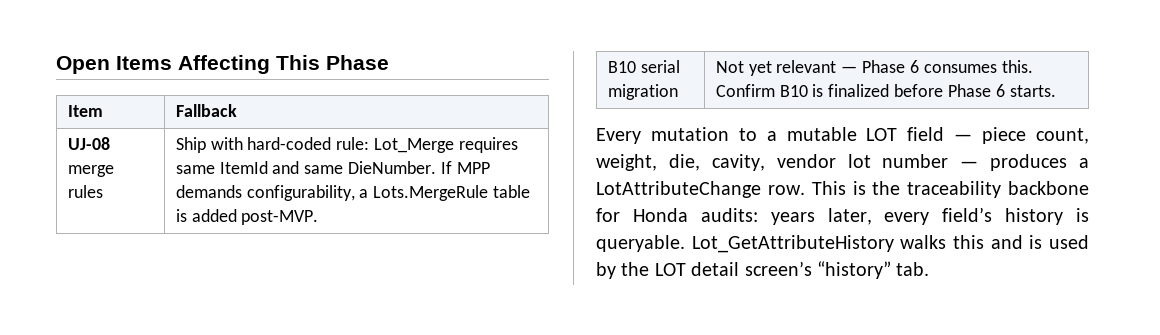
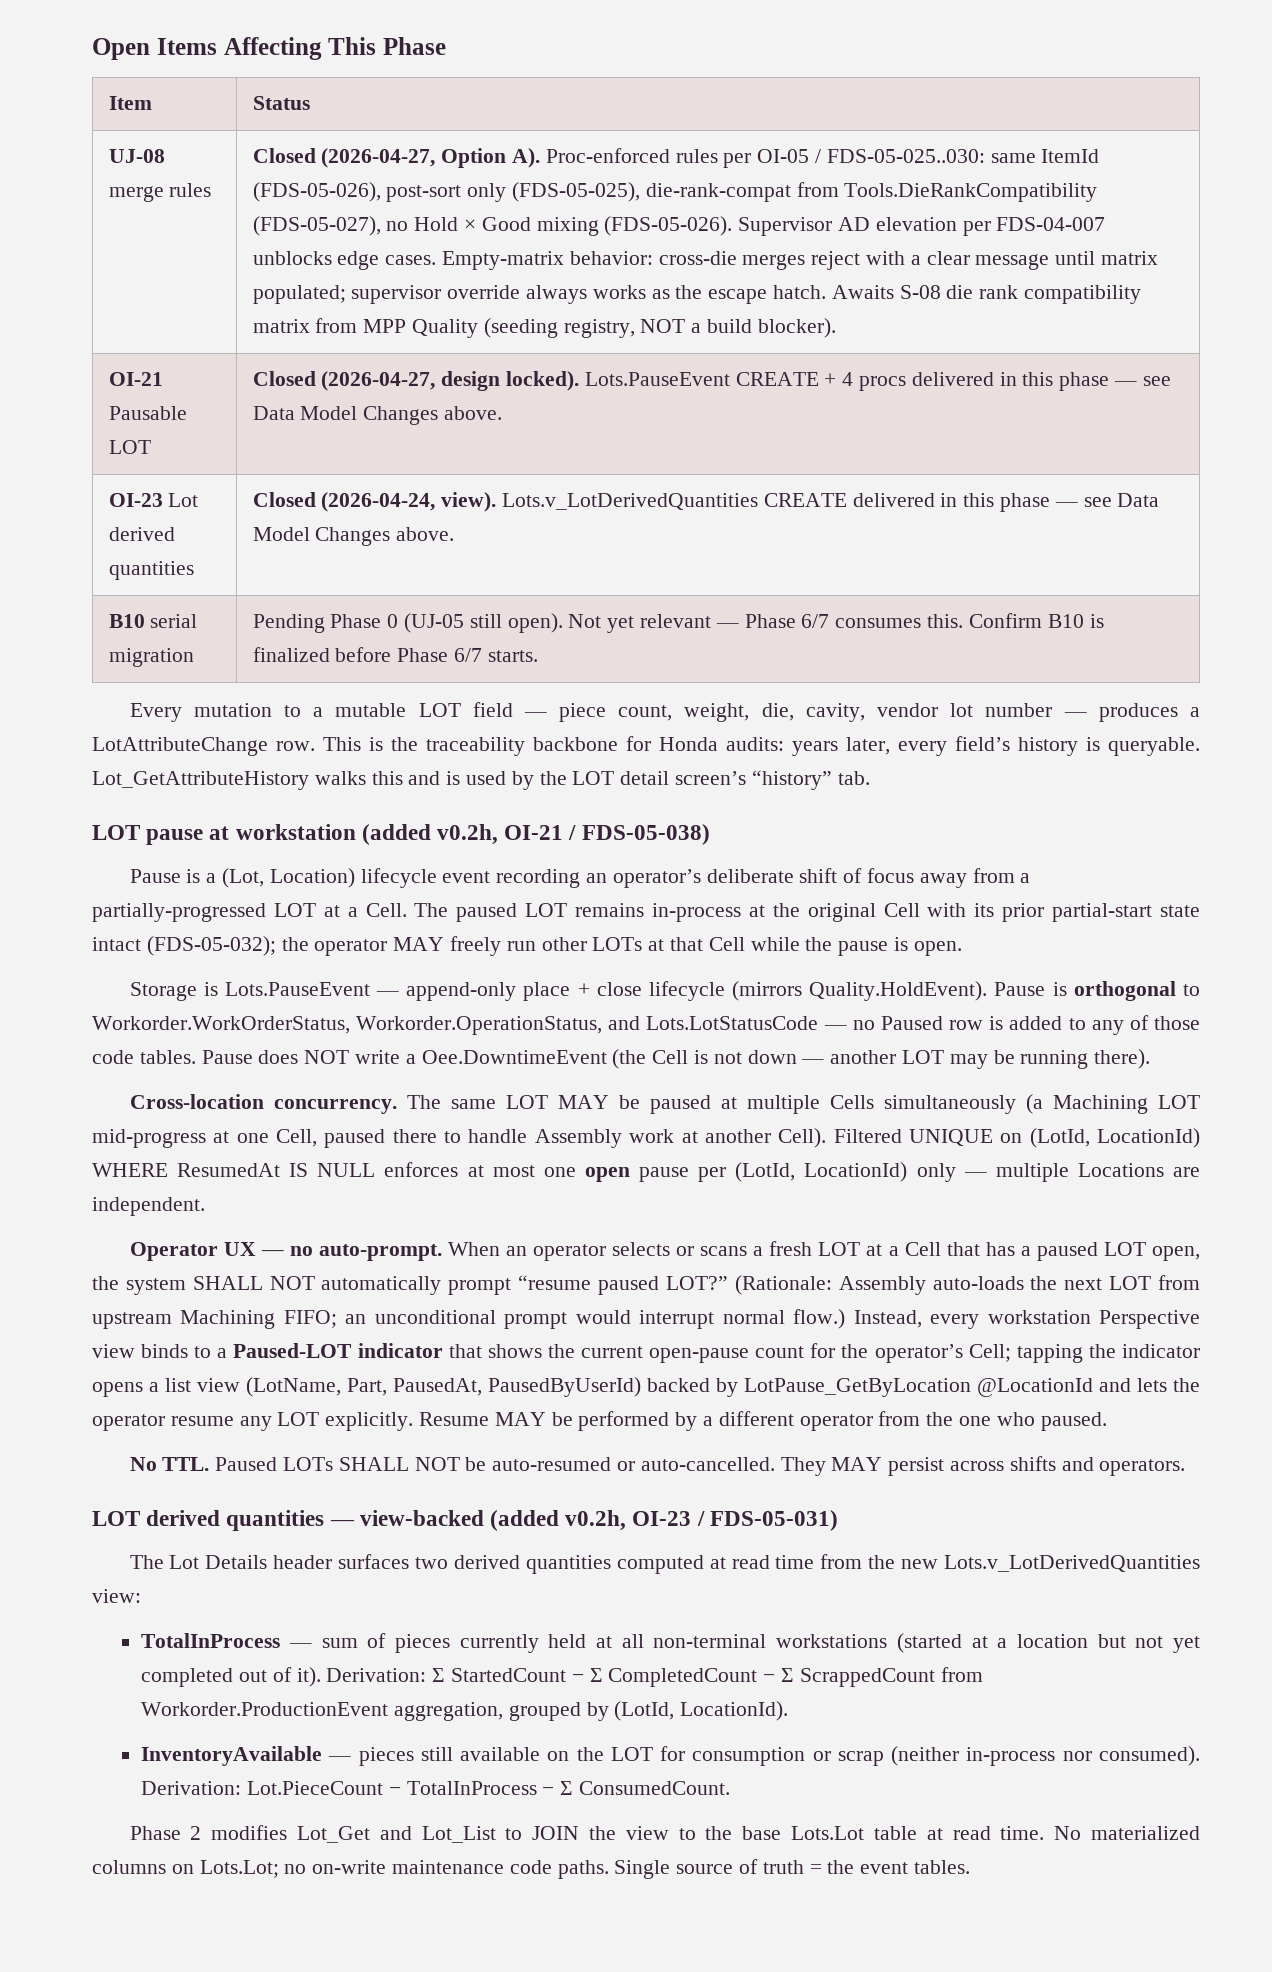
- Item | Fallback
+ Item | Status
- Ship with hard-coded rule: Lot_Merge requires same ItemId and same DieNumber. If MPP demands configurability, a Lots.MergeRule table is added post-MVP.
- B10 serial migration | Not yet relevant — Phase 6 consumes this. Confirm B10 is finalized before Phase 6 starts.
+ Closed (2026-04-27, Option A). Proc-enforced rules per OI-05 / FDS-05-025..030: same ItemId (FDS-05-026), post-sort only (FDS-05-025), die-rank-compat from Tools.DieRankCompatibility (FDS-05-027), no Hold × Good mixing (FDS-05-026). Supervisor AD elevation per FDS-04-007 unblocks edge cases. Empty-matrix behavior: cross-die merges reject with a clear message until matrix populated; supervisor override always works as the escape hatch. Awaits S-08 die rank compatibility matrix from MPP Quality (seeding registry, NOT a build blocker).
+ OI-21 Pausable LOT | Closed (2026-04-27, design locked). Lots.PauseEvent CREATE + 4 procs delivered in this phase — see Data Model Changes above.
+ OI-23 Lot derived quantities | Closed (2026-04-24, view). Lots.v_LotDerivedQuantities CREATE delivered in this phase — see Data Model Changes above.
+ B10 serial migration | Pending Phase 0 (UJ-05 still open). Not yet relevant — Phase 6/7 consumes this. Confirm B10 is finalized before Phase 6/7 starts.
+ LOT pause at workstation (added v0.2h, OI-21 / FDS-05-038)
+ Pause is a (Lot, Location) lifecycle event recording an operator’s deliberate shift of focus away from a partially-progressed LOT at a Cell. The paused LOT remains in-process at the original Cell with its prior partial-start state intact (FDS-05-032); the operator MAY freely run other LOTs at that Cell while the pause is open.
+ Storage is Lots.PauseEvent — append-only place + close lifecycle (mirrors Quality.HoldEvent). Pause is orthogonal to Workorder.WorkOrderStatus, Workorder.OperationStatus, and Lots.LotStatusCode — no Paused row is added to any of those code tables. Pause does NOT write a Oee.DowntimeEvent (the Cell is not down — another LOT may be running there).
+ Cross-location concurrency. The same LOT MAY be paused at multiple Cells simultaneously (a Machining LOT mid-progress at one Cell, paused there to handle Assembly work at another Cell). Filtered UNIQUE on (LotId, LocationId) WHERE ResumedAt IS NULL enforces at most one open pause per (LotId, LocationId) only — multiple Locations are independent.
+ Operator UX — no auto-prompt. When an operator selects or scans a fresh LOT at a Cell that has a paused LOT open, the system SHALL NOT automatically prompt “resume paused LOT?” (Rationale: Assembly auto-loads the next LOT from upstream Machining FIFO; an unconditional prompt would interrupt normal flow.) Instead, every workstation Perspective view binds to a Paused-LOT indicator that shows the current open-pause count for the operator’s Cell; tapping the indicator opens a list view (LotName, Part, PausedAt, PausedByUserId) backed by LotPause_GetByLocation @LocationId and lets the operator resume any LOT explicitly. Resume MAY be performed by a different operator from the one who paused.
+ No TTL. Paused LOTs SHALL NOT be auto-resumed or auto-cancelled. They MAY persist across shifts and operators.
+ LOT derived quantities — view-backed (added v0.2h, OI-23 / FDS-05-031)
+ The Lot Details header surfaces two derived quantities computed at read time from the new Lots.v_LotDerivedQuantities view:
+ TotalInProcess — sum of pieces currently held at all non-terminal workstations (started at a location but not yet completed out of it). Derivation: Σ StartedCount − Σ CompletedCount − Σ ScrappedCount from Workorder.ProductionEvent aggregation, grouped by (LotId, LocationId).
+ InventoryAvailable — pieces still available on the LOT for consumption or scrap (neither in-process nor consumed). Derivation: Lot.PieceCount − TotalInProcess − Σ ConsumedCount.
+ Phase 2 modifies Lot_Get and Lot_List to JOIN the view to the base Lots.Lot table at read time. No materialized columns on Lots.Lot; no on-write maintenance code paths. Single source of truth = the event tables.

